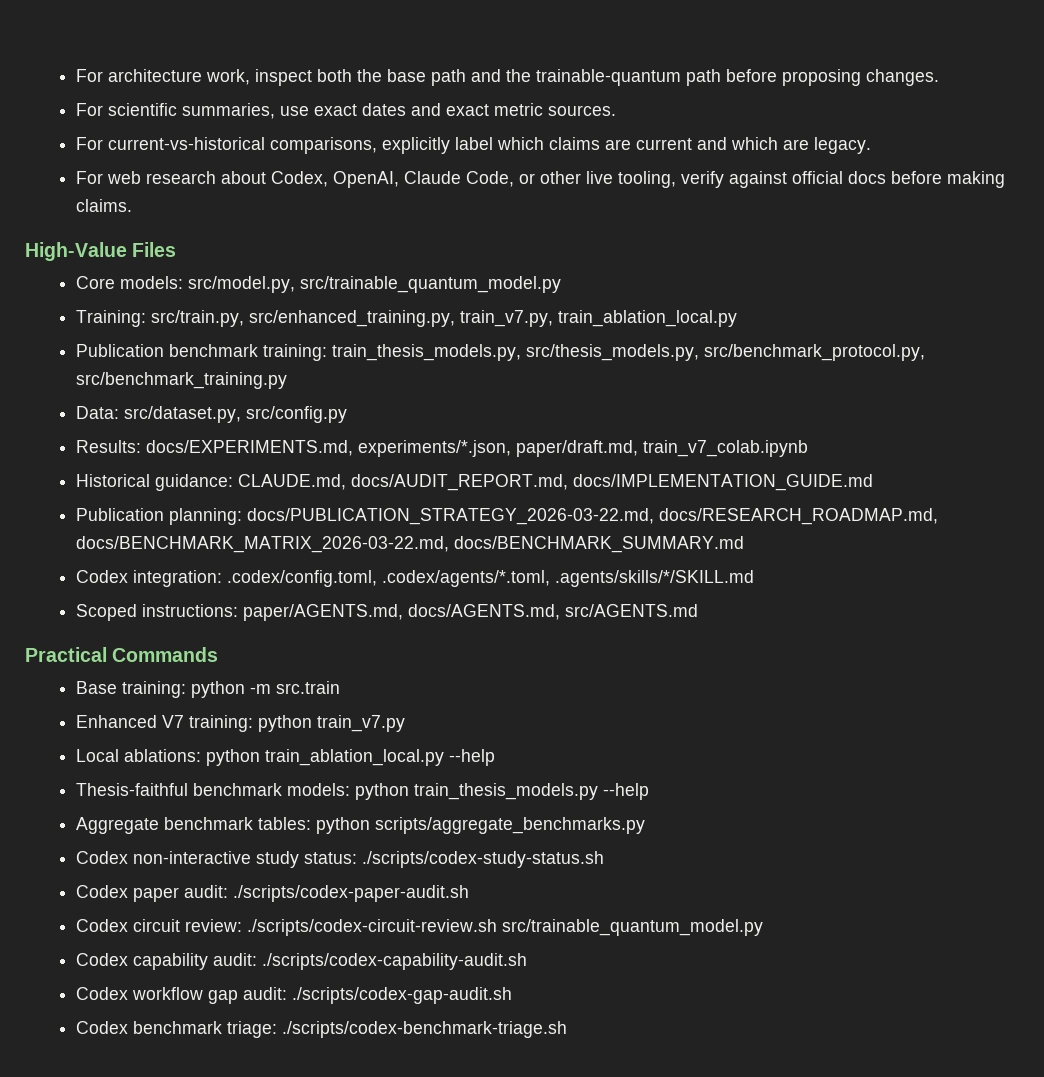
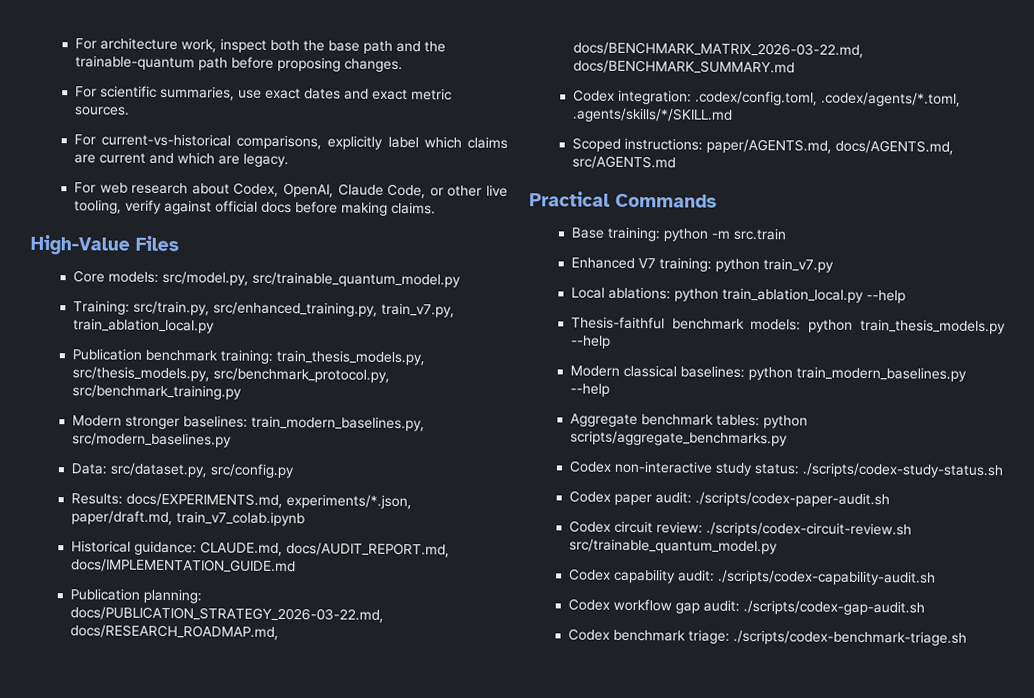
+ Modern stronger baselines: train_modern_baselines.py, src/modern_baselines.py
+ Modern classical baselines: python train_modern_baselines.py --help

